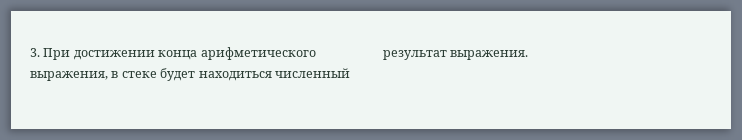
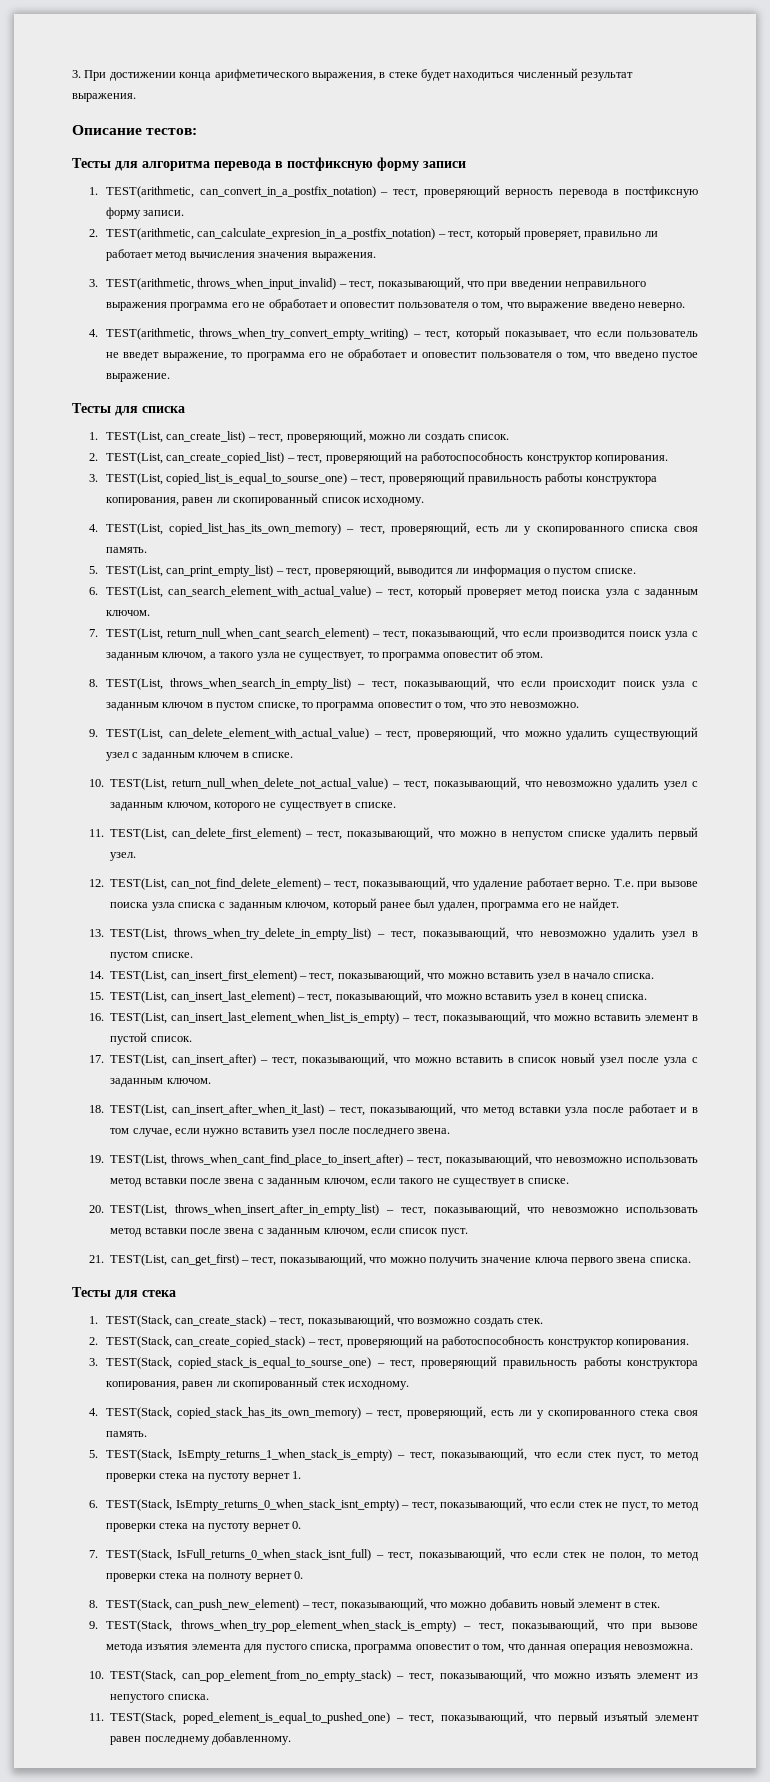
+ Описание тестов:
+ Тесты для алгоритма перевода в постфиксную форму записи
+ 1. TEST(arithmetic, can_convert_in_a_postfix_notation) – тест, проверяющий верность перевода в постфиксную форму записи.
+ 2. TEST(arithmetic, can_calculate_expresion_in_a_postfix_notation) – тест, который проверяет, правильно ли работает метод вычисления значения выражения.
+ 3. TEST(arithmetic, throws_when_input_invalid) – тест, показывающий, что при введении неправильного выражения программа его не обработает и оповестит пользователя о том, что выражение введено неверно.
+ 4. TEST(arithmetic, throws_when_try_convert_empty_writing) – тест, который показывает, что если пользователь не введет выражение, то программа его не обработает и оповестит пользователя о том, что введено пустое выражение.
+ Тесты для списка
+ 1. TEST(List, can_create_list) – тест, проверяющий, можно ли создать список.
+ 2. TEST(List, can_create_copied_list) – тест, проверяющий на работоспособность конструктор копирования.
+ 3. TEST(List, copied_list_is_equal_to_sourse_one) – тест, проверяющий правильность работы конструктора копирования, равен ли скопированный список исходному.
+ 4. TEST(List, copied_list_has_its_own_memory) – тест, проверяющий, есть ли у скопированного списка своя память.
+ 5. TEST(List, can_print_empty_list) – тест, проверяющий, выводится ли информация о пустом списке.
+ 6. TEST(List, can_search_element_with_actual_value) – тест, который проверяет метод поиска узла с заданным ключом.
+ 7. TEST(List, return_null_when_cant_search_element) – тест, показывающий, что если производится поиск узла с заданным ключом, а такого узла не существует, то программа оповестит об этом.
+ 8. TEST(List, throws_when_search_in_empty_list) – тест, показывающий, что если происходит поиск узла с заданным ключом в пустом списке, то программа оповестит о том, что это невозможно.
+ 9. TEST(List, can_delete_element_with_actual_value) – тест, проверяющий, что можно удалить существующий узел с заданным ключем в списке.
+ 10. TEST(List, return_null_when_delete_not_actual_value) – тест, показывающий, что невозможно удалить узел с заданным ключом, которого не существует в списке.
+ 11. TEST(List, can_delete_first_element) – тест, показывающий, что можно в непустом списке удалить первый узел.
+ 12. TEST(List, can_not_find_delete_element) – тест, показывающий, что удаление работает верно. Т.е. при вызове поиска узла списка с заданным ключом, который ранее был удален, программа его не найдет.
+ 13. TEST(List, throws_when_try_delete_in_empty_list) – тест, показывающий, что невозможно удалить узел в пустом списке.
+ 14. TEST(List, can_insert_first_element) – тест, показывающий, что можно вставить узел в начало списка.
+ 15. TEST(List, can_insert_last_element) – тест, показывающий, что можно вставить узел в конец списка.
+ 16. TEST(List, can_insert_last_element_when_list_is_empty) – тест, показывающий, что можно вставить элемент в пустой список.
+ 17. TEST(List, can_insert_after) – тест, показывающий, что можно вставить в список новый узел после узла с заданным ключом.
+ 18. TEST(List, can_insert_after_when_it_last) – тест, показывающий, что метод вставки узла после работает и в том случае, если нужно вставить узел после последнего звена.
+ 19. TEST(List, throws_when_cant_find_place_to_insert_after) – тест, показывающий, что невозможно использовать метод вставки после звена с заданным ключом, если такого не существует в списке.
+ 20. TEST(List, throws_when_insert_after_in_empty_list) – тест, показывающий, что невозможно использовать метод вставки после звена с заданным ключом, если список пуст.
+ 21. TEST(List, can_get_first) – тест, показывающий, что можно получить значение ключа первого звена списка.
+ Тесты для стека
+ 1. TEST(Stack, can_create_stack) – тест, показывающий, что возможно создать стек.
+ 2. TEST(Stack, can_create_copied_stack) – тест, проверяющий на работоспособность конструктор копирования.
+ 3. TEST(Stack, copied_stack_is_equal_to_sourse_one) – тест, проверяющий правильность работы конструктора копирования, равен ли скопированный стек исходному.
+ 4. TEST(Stack, copied_stack_has_its_own_memory) – тест, проверяющий, есть ли у скопированного стека своя память.
+ 5. TEST(Stack, IsEmpty_returns_1_when_stack_is_empty) – тест, показывающий, что если стек пуст, то метод проверки стека на пустоту вернет 1.
+ 6. TEST(Stack, IsEmpty_returns_0_when_stack_isnt_empty) – тест, показывающий, что если стек не пуст, то метод проверки стека на пустоту вернет 0.
+ 7. TEST(Stack, IsFull_returns_0_when_stack_isnt_full) – тест, показывающий, что если стек не полон, то метод проверки стека на полноту вернет 0.
+ 8. TEST(Stack, can_push_new_element) – тест, показывающий, что можно добавить новый элемент в стек.
+ 9. TEST(Stack, throws_when_try_pop_element_when_stack_is_empty) – тест, показывающий, что при вызове метода изъятия элемента для пустого списка, программа оповестит о том, что данная операция невозможна.
+ 10. TEST(Stack, can_pop_element_from_no_empty_stack) – тест, показывающий, что можно изъять элемент из непустого списка.
+ 11. TEST(Stack, poped_element_is_equal_to_pushed_one) – тест, показывающий, что первый изъятый элемент равен последнему добавленному.

